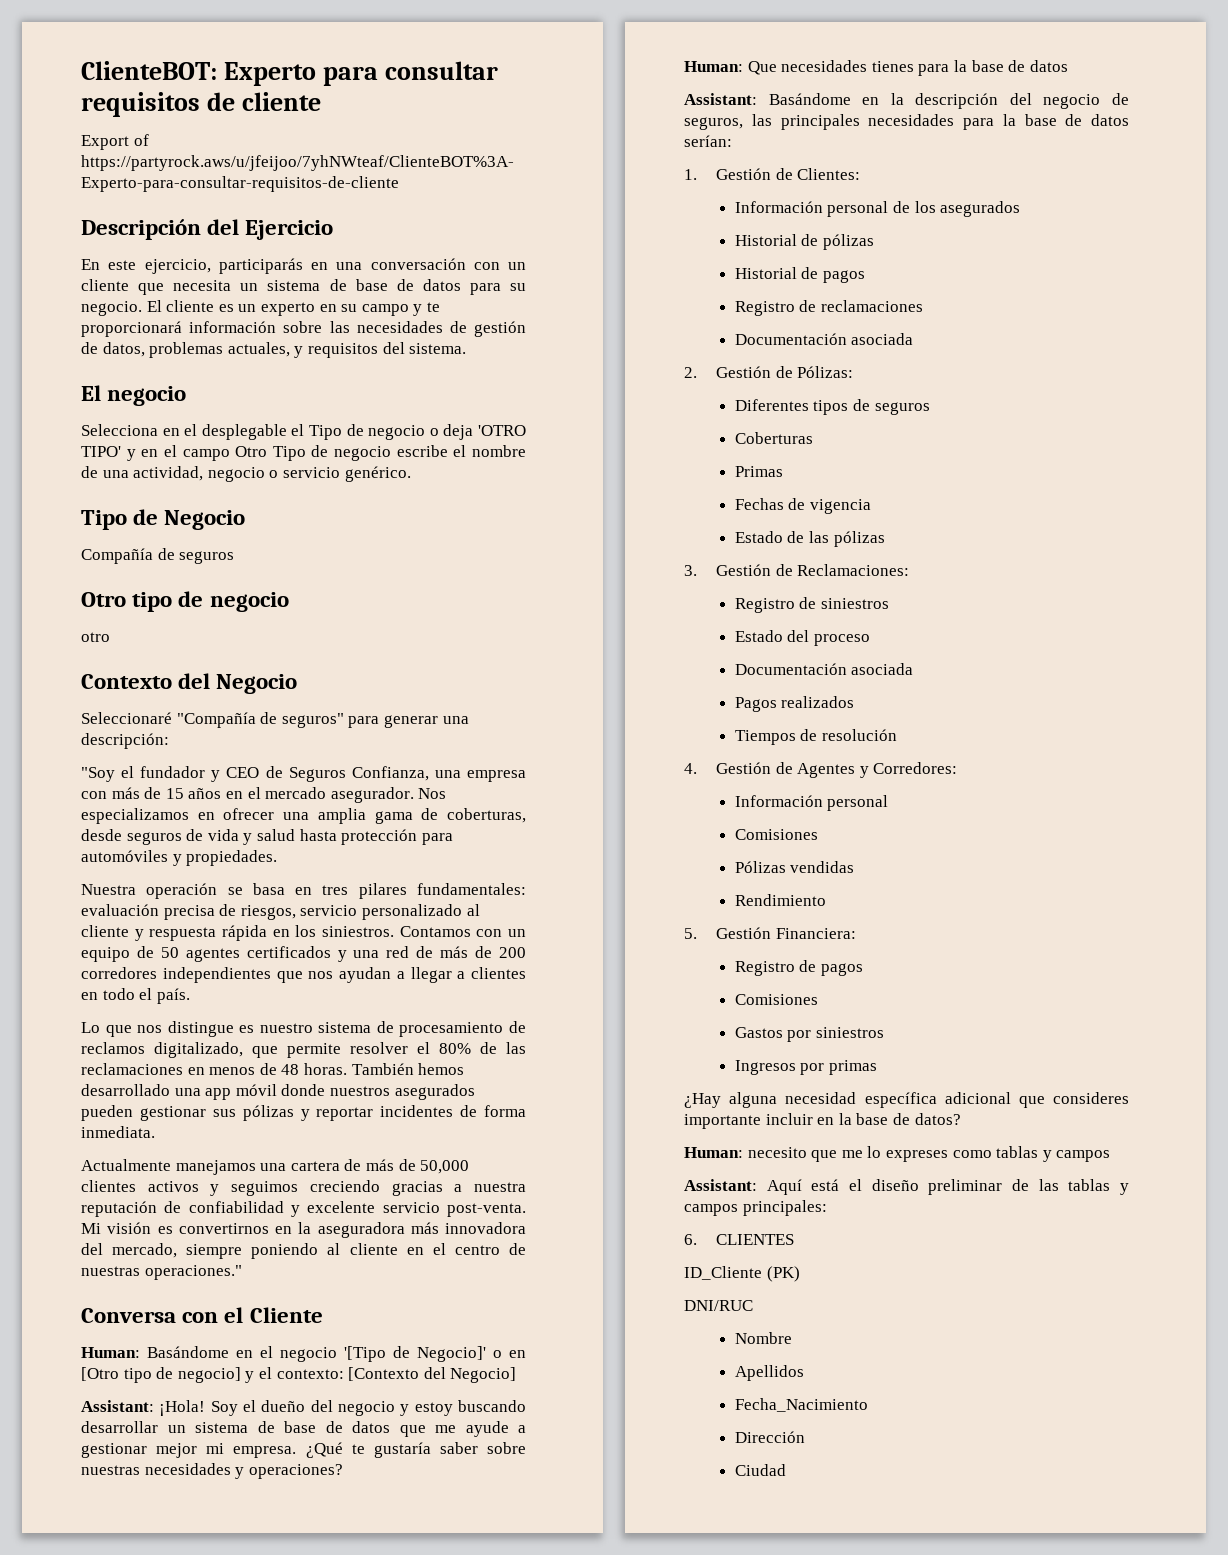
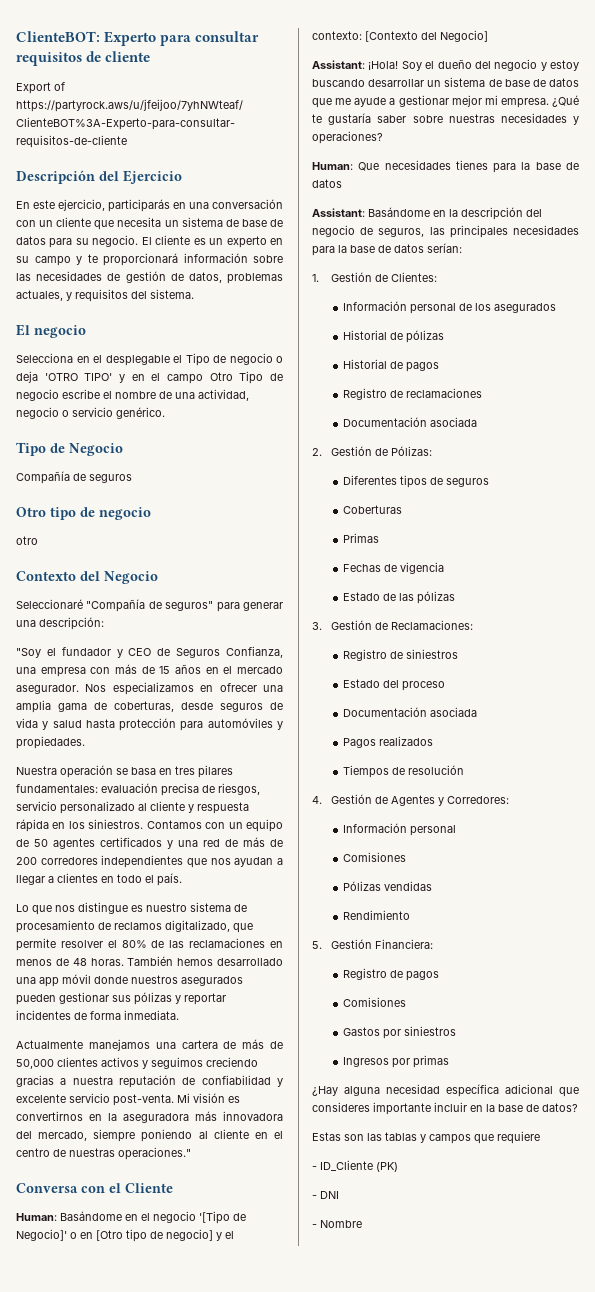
- Human: necesito que me lo expreses como tablas y campos
- Assistant: Aquí está el diseño preliminar de las tablas y campos principales:
- 6. CLIENTES
- ID_Cliente (PK)
+ Estas son las tablas y campos que requiere
+ - ID_Cliente (PK)
- DNI/RUC
- Nombre
- Apellidos
- Fecha_Nacimiento
- Dirección
- Ciudad
+ - DNI
+ - Nombre

